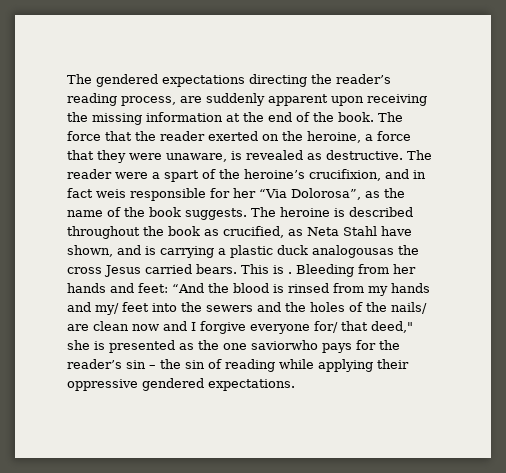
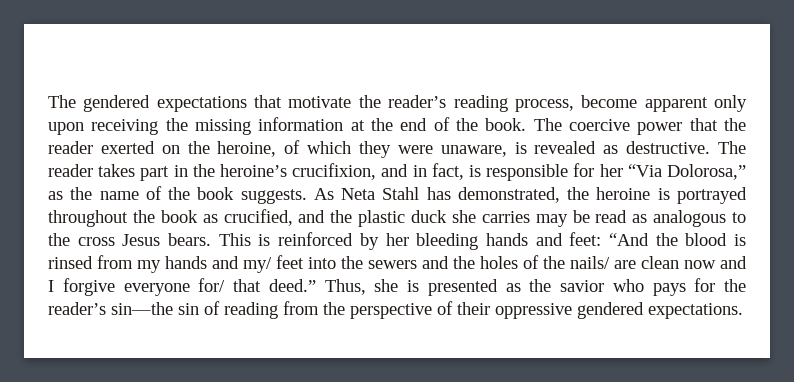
- The gendered expectations directing the reader’s reading process, are suddenly apparent upon receiving the missing information at the end of the book.
+ The gendered expectations that motivate the reader’s reading process, become apparent only upon receiving the missing information at the end of the book.
- The force that the reader exerted on the heroine, a force that they were unaware, is revealed as destructive.
+ The coercive power that the reader exerted on the heroine, of which they were unaware, is revealed as destructive.
- The reader were a spart of the heroine’s crucifixion, and in fact weis responsible for her “Via Dolorosa”, as the name of the book suggests.
+ The reader takes part in the heroine’s crucifixion, and in fact, is responsible for her “Via Dolorosa,” as the name of the book suggests.
- The heroine is described throughout the book as crucified, as Neta Stahl have shown, and is carrying a plastic duck analogousas the cross Jesus carried bears.
+ As Neta Stahl has demonstrated, the heroine is portrayed throughout the book as crucified, and the plastic duck she carries may be read as analogous to the cross Jesus bears.
- This is . Bleeding from her hands and feet: “And the blood is rinsed from my hands and my/ feet into the sewers and the holes of the nails/ are clean now and I forgive everyone for/ that deed," she is presented as the one saviorwho pays for the reader’s sin – the sin of reading while applying their oppressive gendered expectations.
+ This is reinforced by her bleeding hands and feet: “And the blood is rinsed from my hands and my/ feet into the sewers and the holes of the nails/ are clean now and I forgive everyone for/ that deed.” Thus, she is presented as the savior who pays for the reader’s sin—the sin of reading from the perspective of their oppressive gendered expectations.

